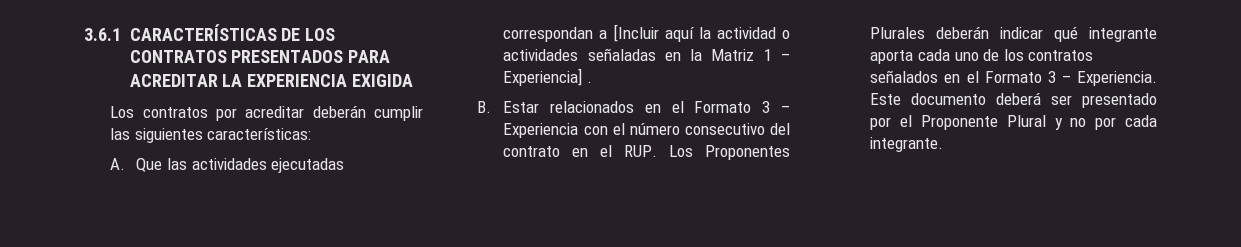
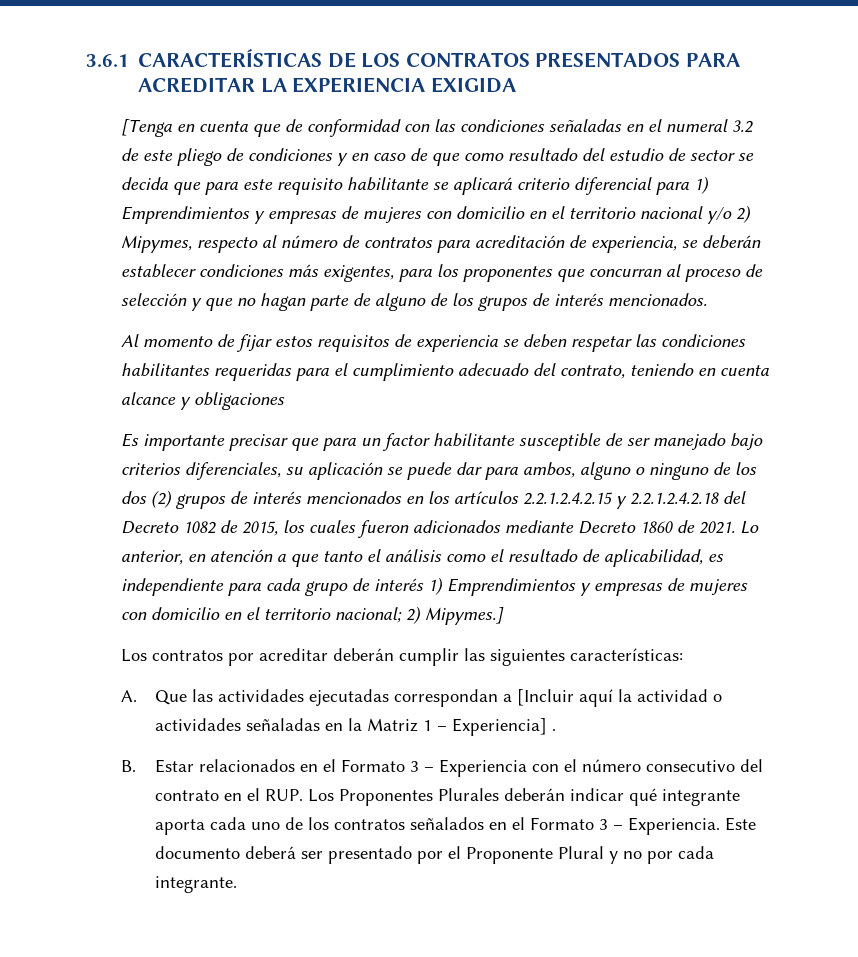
+ [Tenga en cuenta que de conformidad con las condiciones señaladas en el numeral 3.2 de este pliego de condiciones y en caso de que como resultado del estudio de sector se decida que para este requisito habilitante se aplicará criterio diferencial para 1) Emprendimientos y empresas de mujeres con domicilio en el territorio nacional y/o 2) Mipymes, respecto al número de contratos para acreditación de experiencia, se deberán establecer condiciones más exigentes, para los proponentes que concurran al proceso de selección y que no hagan parte de alguno de los grupos de interés mencionados.
+ Al momento de fijar estos requisitos de experiencia se deben respetar las condiciones habilitantes requeridas para el cumplimiento adecuado del contrato, teniendo en cuenta alcance y obligaciones
+ Es importante precisar que para un factor habilitante susceptible de ser manejado bajo criterios diferenciales, su aplicación se puede dar para ambos, alguno o ninguno de los dos (2) grupos de interés mencionados en los artículos 2.2.1.2.4.2.15 y 2.2.1.2.4.2.18 del Decreto 1082 de 2015, los cuales fueron adicionados mediante Decreto 1860 de 2021. Lo anterior, en atención a que tanto el análisis como el resultado de aplicabilidad, es independiente para cada grupo de interés 1) Emprendimientos y empresas de mujeres con domicilio en el territorio nacional; 2) Mipymes.]

